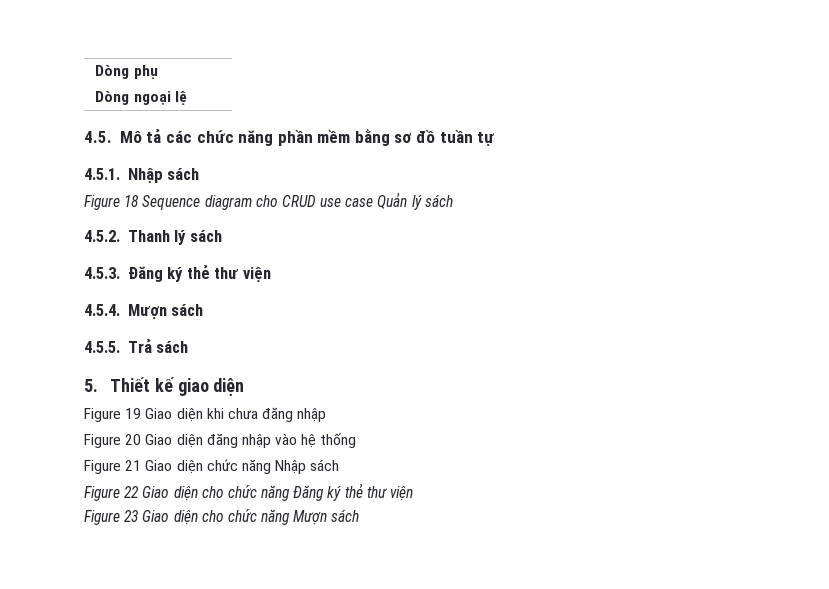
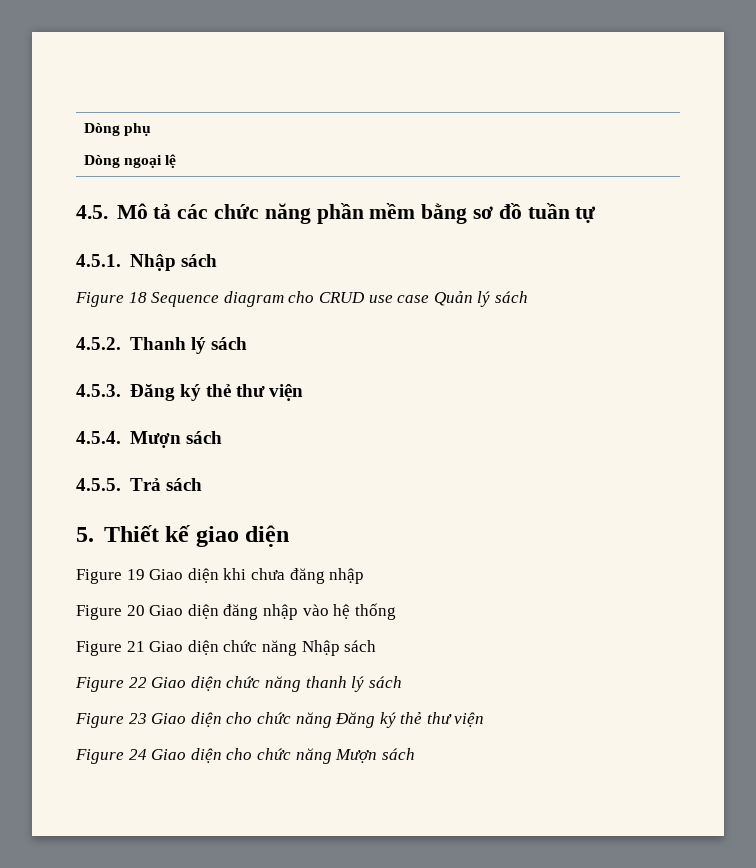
- Figure 22 Giao diện cho chức năng Đăng ký thẻ thư viện
+ Figure 22 Giao diện chức năng thanh lý sách
+ Figure 23 Giao diện cho chức năng Đăng ký thẻ thư viện
- Figure 23 Giao diện cho chức năng Mượn sách
+ Figure 24 Giao diện cho chức năng Mượn sách

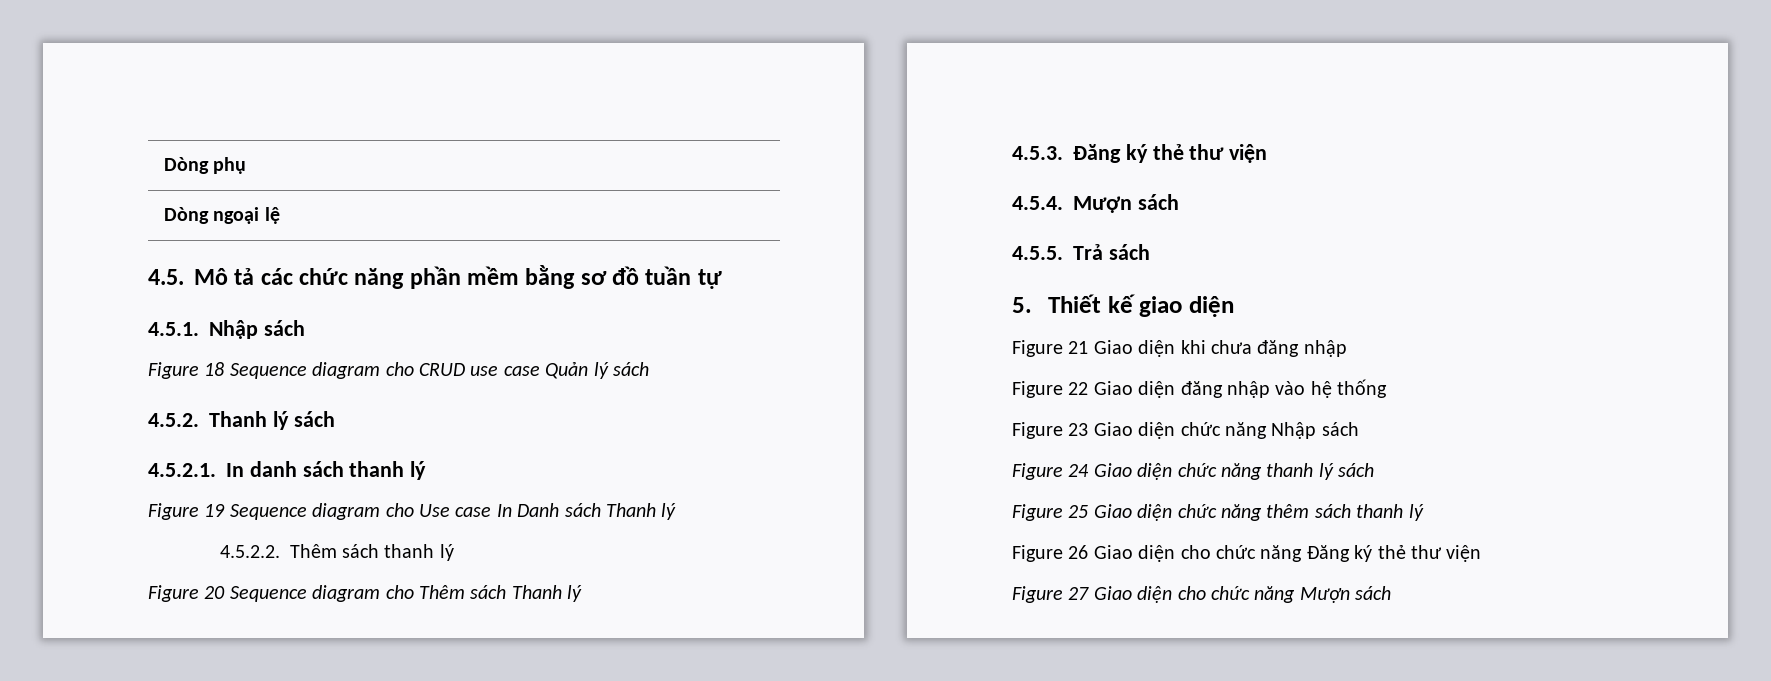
+ 4.5.2.1. In danh sách thanh lý
+ Figure 19 Sequence diagram cho Use case In Danh sách Thanh lý
+ 4.5.2.2. Thêm sách thanh lý
+ Figure 20 Sequence diagram cho Thêm sách Thanh lý
- Figure 19 Giao diện khi chưa đăng nhập
+ Figure 21 Giao diện khi chưa đăng nhập
- Figure 20 Giao diện đăng nhập vào hệ thống
+ Figure 22 Giao diện đăng nhập vào hệ thống
- Figure 21 Giao diện chức năng Nhập sách
+ Figure 23 Giao diện chức năng Nhập sách
- Figure 22 Giao diện chức năng thanh lý sách
+ Figure 24 Giao diện chức năng thanh lý sách
- Figure 23 Giao diện cho chức năng Đăng ký thẻ thư viện
+ Figure 25 Giao diện chức năng thêm sách thanh lý
+ Figure 26 Giao diện cho chức năng Đăng ký thẻ thư viện
- Figure 24 Giao diện cho chức năng Mượn sách
+ Figure 27 Giao diện cho chức năng Mượn sách

